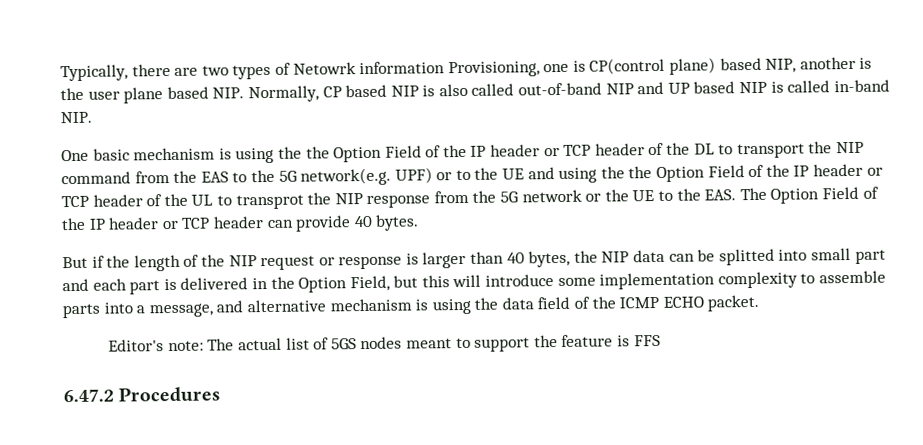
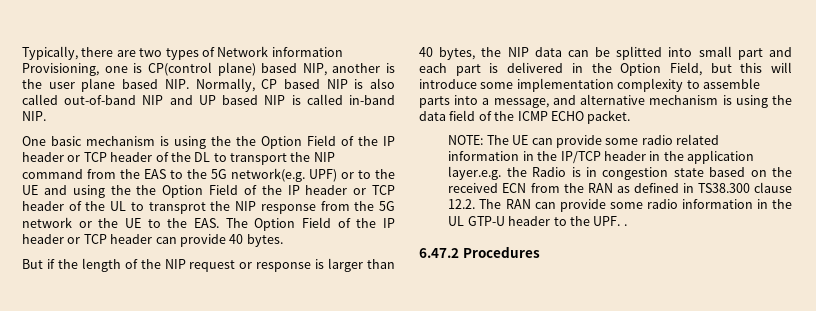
- Typically, there are two types of Netowrk information Provisioning, one is CP(control plane) based NIP, another is the user plane based NIP. Normally, CP based NIP is also called out-of-band NIP and UP based NIP is called in-band NIP.
+ Typically, there are two types of Network information Provisioning, one is CP(control plane) based NIP, another is the user plane based NIP. Normally, CP based NIP is also called out-of-band NIP and UP based NIP is called in-band NIP.
- Editor's note: The actual list of 5GS nodes meant to support the feature is FFS
+ NOTE: The UE can provide some radio related information in the IP/TCP header in the application layer.e.g. the Radio is in congestion state based on the received ECN from the RAN as defined in TS38.300 clause 12.2. The RAN can provide some radio information in the UL GTP-U header to the UPF. .

